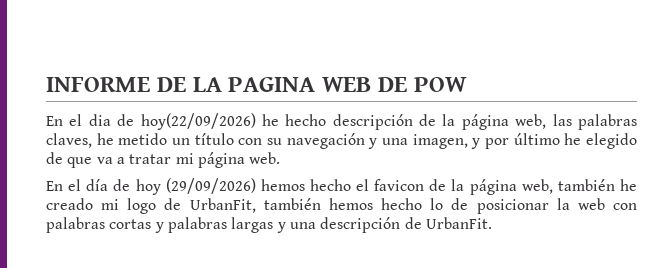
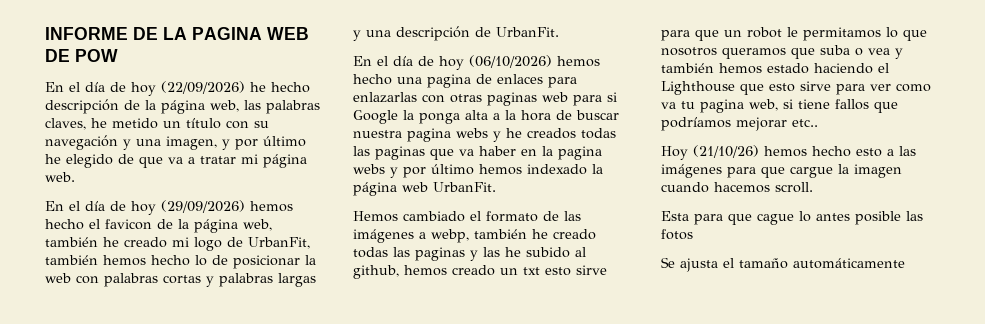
- En el dia de hoy(22/09/2026) he hecho descripción de la página web, las palabras claves, he metido un título con su navegación y una imagen, y por último he elegido de que va a tratar mi página web.
+ En el día de hoy (22/09/2026) he hecho descripción de la página web, las palabras claves, he metido un título con su navegación y una imagen, y por último he elegido de que va a tratar mi página web.
+ En el día de hoy (06/10/2026) hemos hecho una pagina de enlaces para enlazarlas con otras paginas web para si Google la ponga alta a la hora de buscar nuestra pagina webs y he creados todas las paginas que va haber en la pagina webs y por último hemos indexado la página web UrbanFit.
+ Hemos cambiado el formato de las imágenes a webp, también he creado todas las paginas y las he subido al github, hemos creado un txt esto sirve para que un robot le permitamos lo que nosotros queramos que suba o vea y también hemos estado haciendo el Lighthouse que esto sirve para ver como va tu pagina web, si tiene fallos que podríamos mejorar etc..
+ Hoy (21/10/26) hemos hecho esto a las imágenes para que cargue la imagen cuando hacemos scroll.
+ Esta para que cague lo antes posible las fotos
+ Se ajusta el tamaño automáticamente

